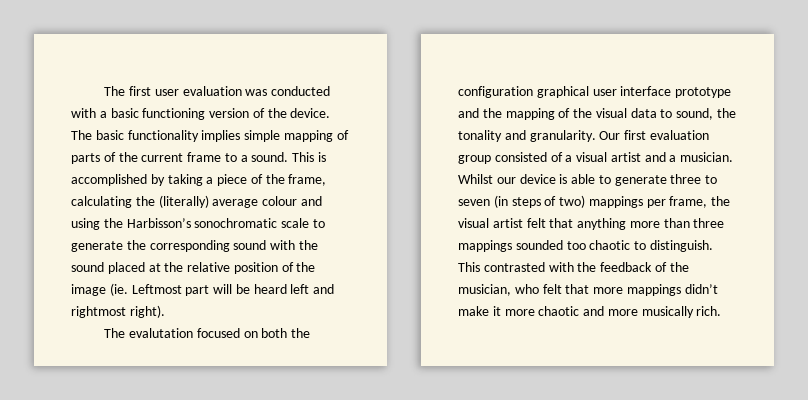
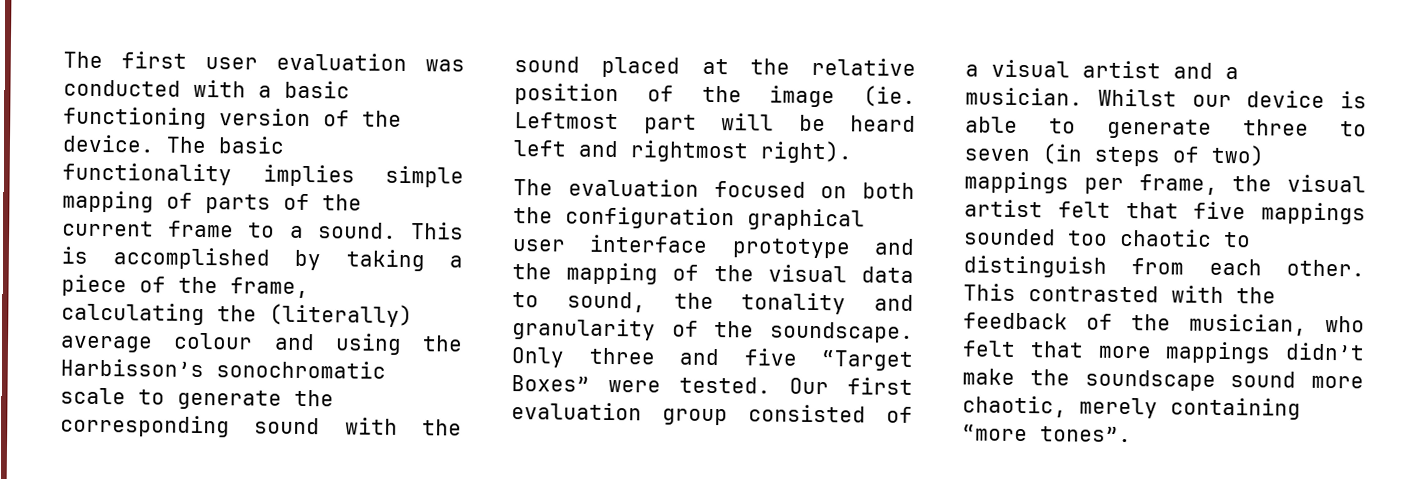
- The evalutation focused on both the configuration graphical user interface prototype and the mapping of the visual data to sound, the tonality and granularity.
+ The evaluation focused on both the configuration graphical user interface prototype and the mapping of the visual data to sound, the tonality and granularity of the soundscape. Only three and five “Target Boxes” were tested.
- Whilst our device is able to generate three to seven (in steps of two) mappings per frame, the visual artist felt that anything more than three mappings sounded too chaotic to distinguish.
+ Whilst our device is able to generate three to seven (in steps of two) mappings per frame, the visual artist felt that five mappings sounded too chaotic to distinguish from each other.
- This contrasted with the feedback of the musician, who felt that more mappings didn’t make it more chaotic and more musically rich.
+ This contrasted with the feedback of the musician, who felt that more mappings didn’t make the soundscape sound more chaotic, merely containing “more tones”.

